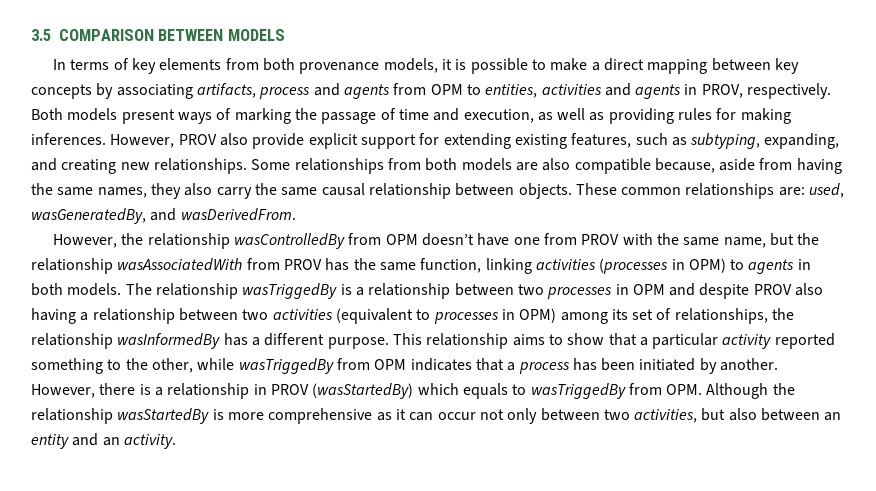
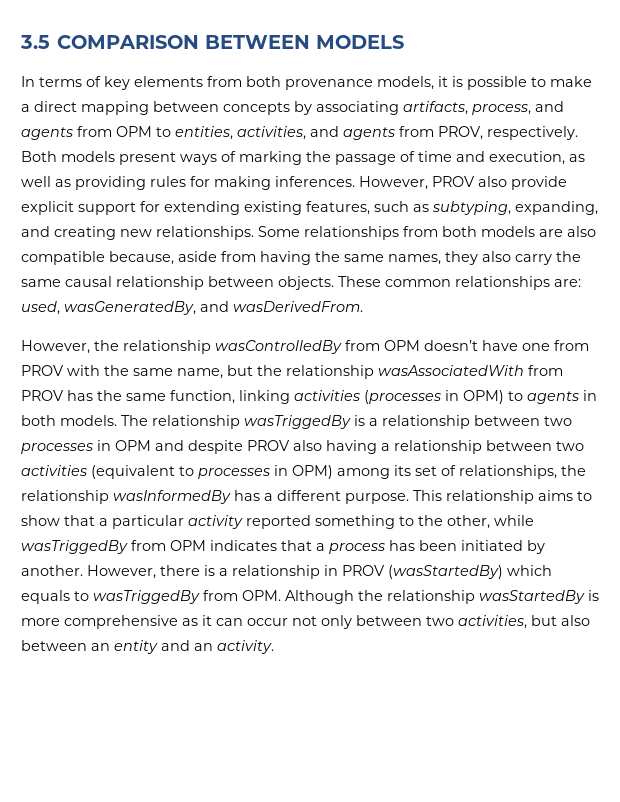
- In terms of key elements from both provenance models, it is possible to make a direct mapping between key concepts by associating artifacts, process and agents from OPM to entities, activities and agents in PROV, respectively.
+ In terms of key elements from both provenance models, it is possible to make a direct mapping between concepts by associating artifacts, process, and agents from OPM to entities, activities, and agents from PROV, respectively.

